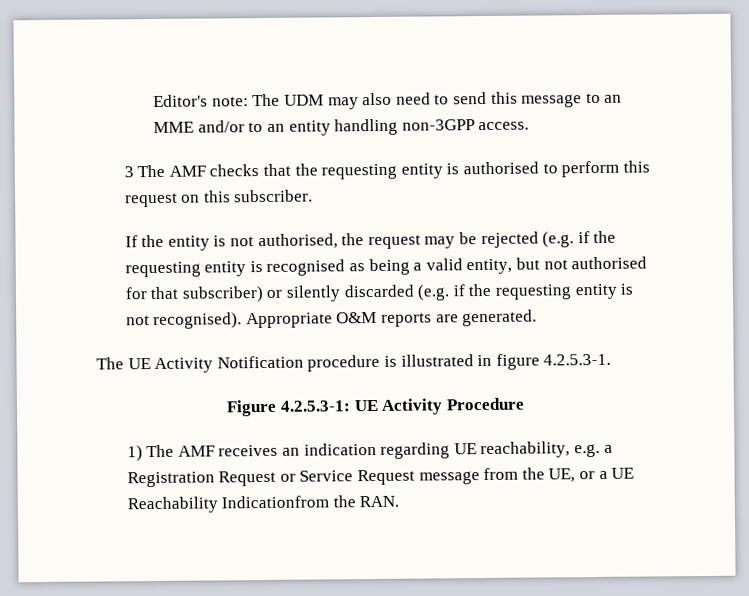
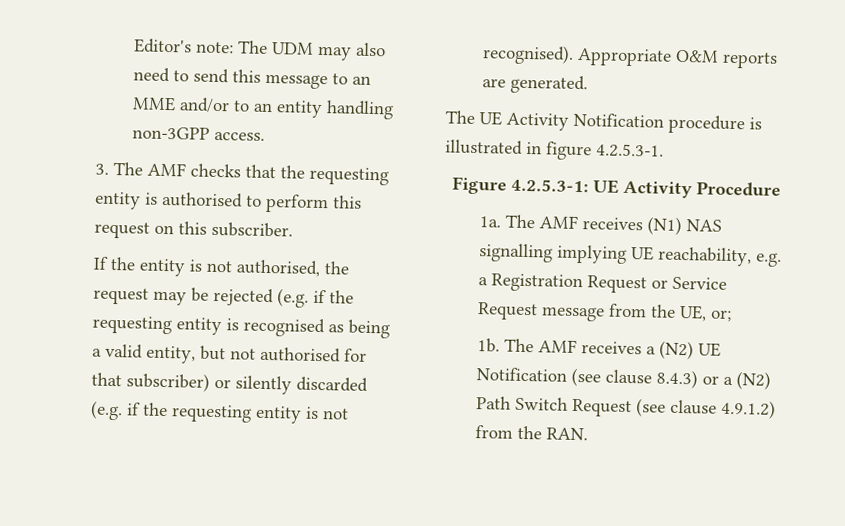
- 3 The AMF checks that the requesting entity is authorised to perform this request on this subscriber.
+ 3. The AMF checks that the requesting entity is authorised to perform this request on this subscriber.
- 1) The AMF receives an indication regarding UE reachability, e.g. a Registration Request or Service Request message from the UE, or a UE Reachability Indicationfrom the RAN.
+ 1a. The AMF receives (N1) NAS signalling implying UE reachability, e.g. a Registration Request or Service Request message from the UE, or;
+ 1b. The AMF receives a (N2) UE Notification (see clause 8.4.3) or a (N2) Path Switch Request (see clause 4.9.1.2) from the RAN.

